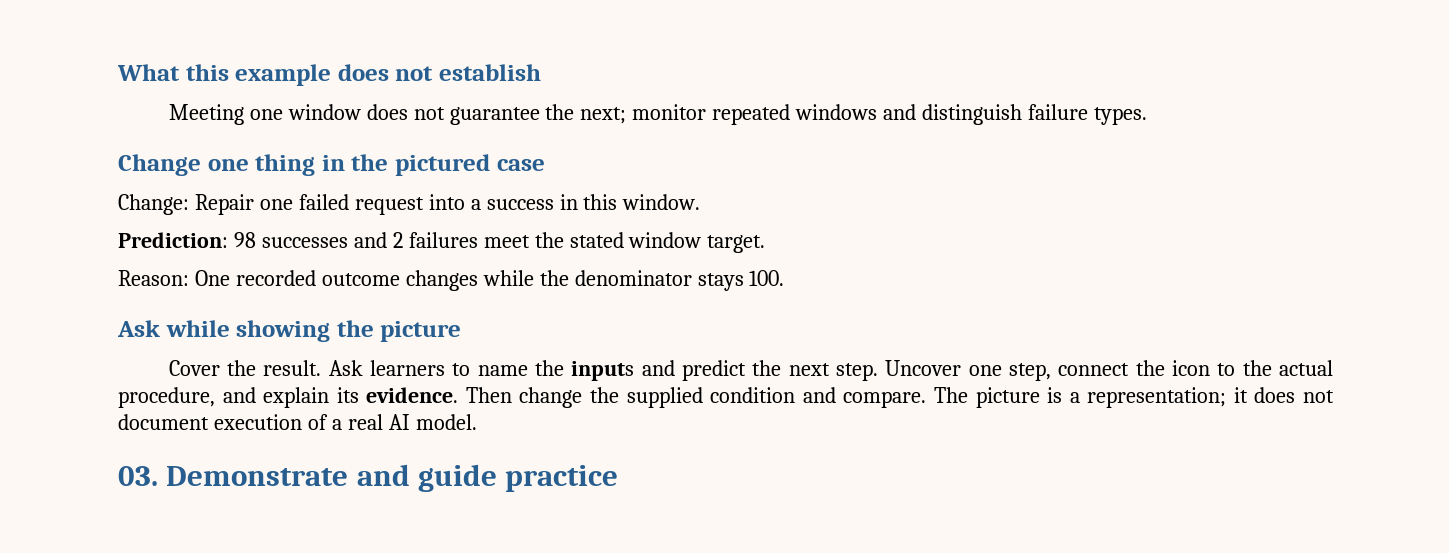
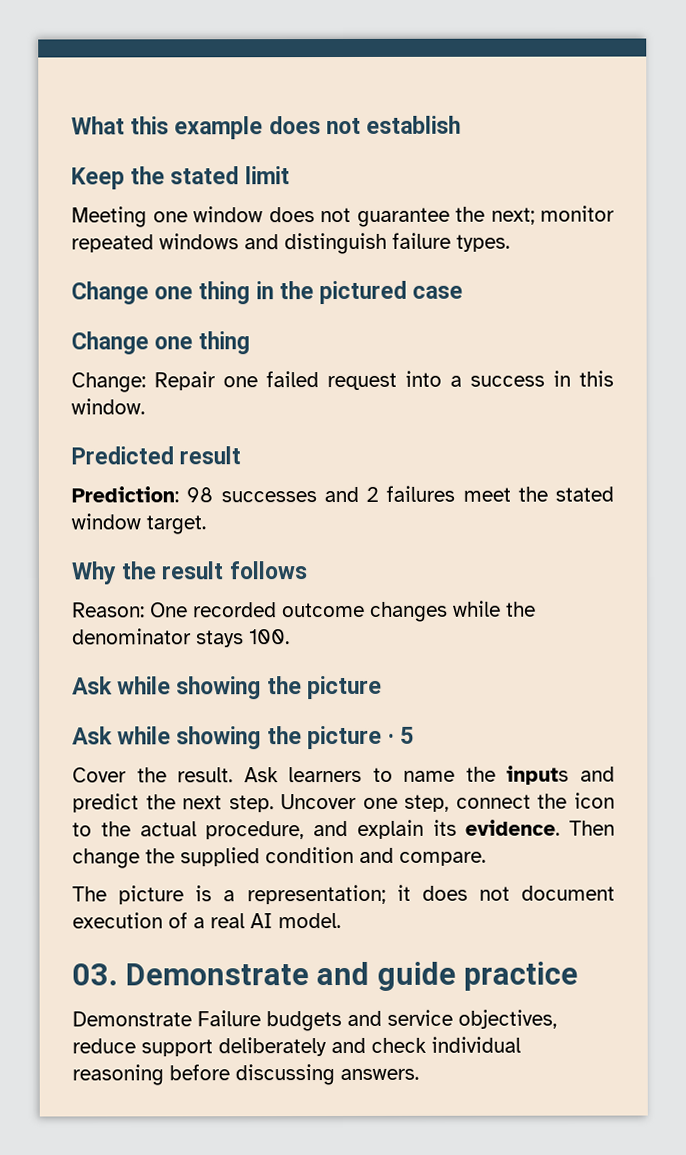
+ Keep the stated limit
  Change one thing in the pictured case
+ Change one thing
+ Predicted result
+ Why the result follows
+ Ask while showing the picture · 5
- Then change the supplied condition and compare. The picture is a representation; it does not document execution of a real AI model.
+ Then change the supplied condition and compare.
+ The picture is a representation; it does not document execution of a real AI model.
+ Demonstrate Failure budgets and service objectives, reduce support deliberately and check individual reasoning before discussing answers.

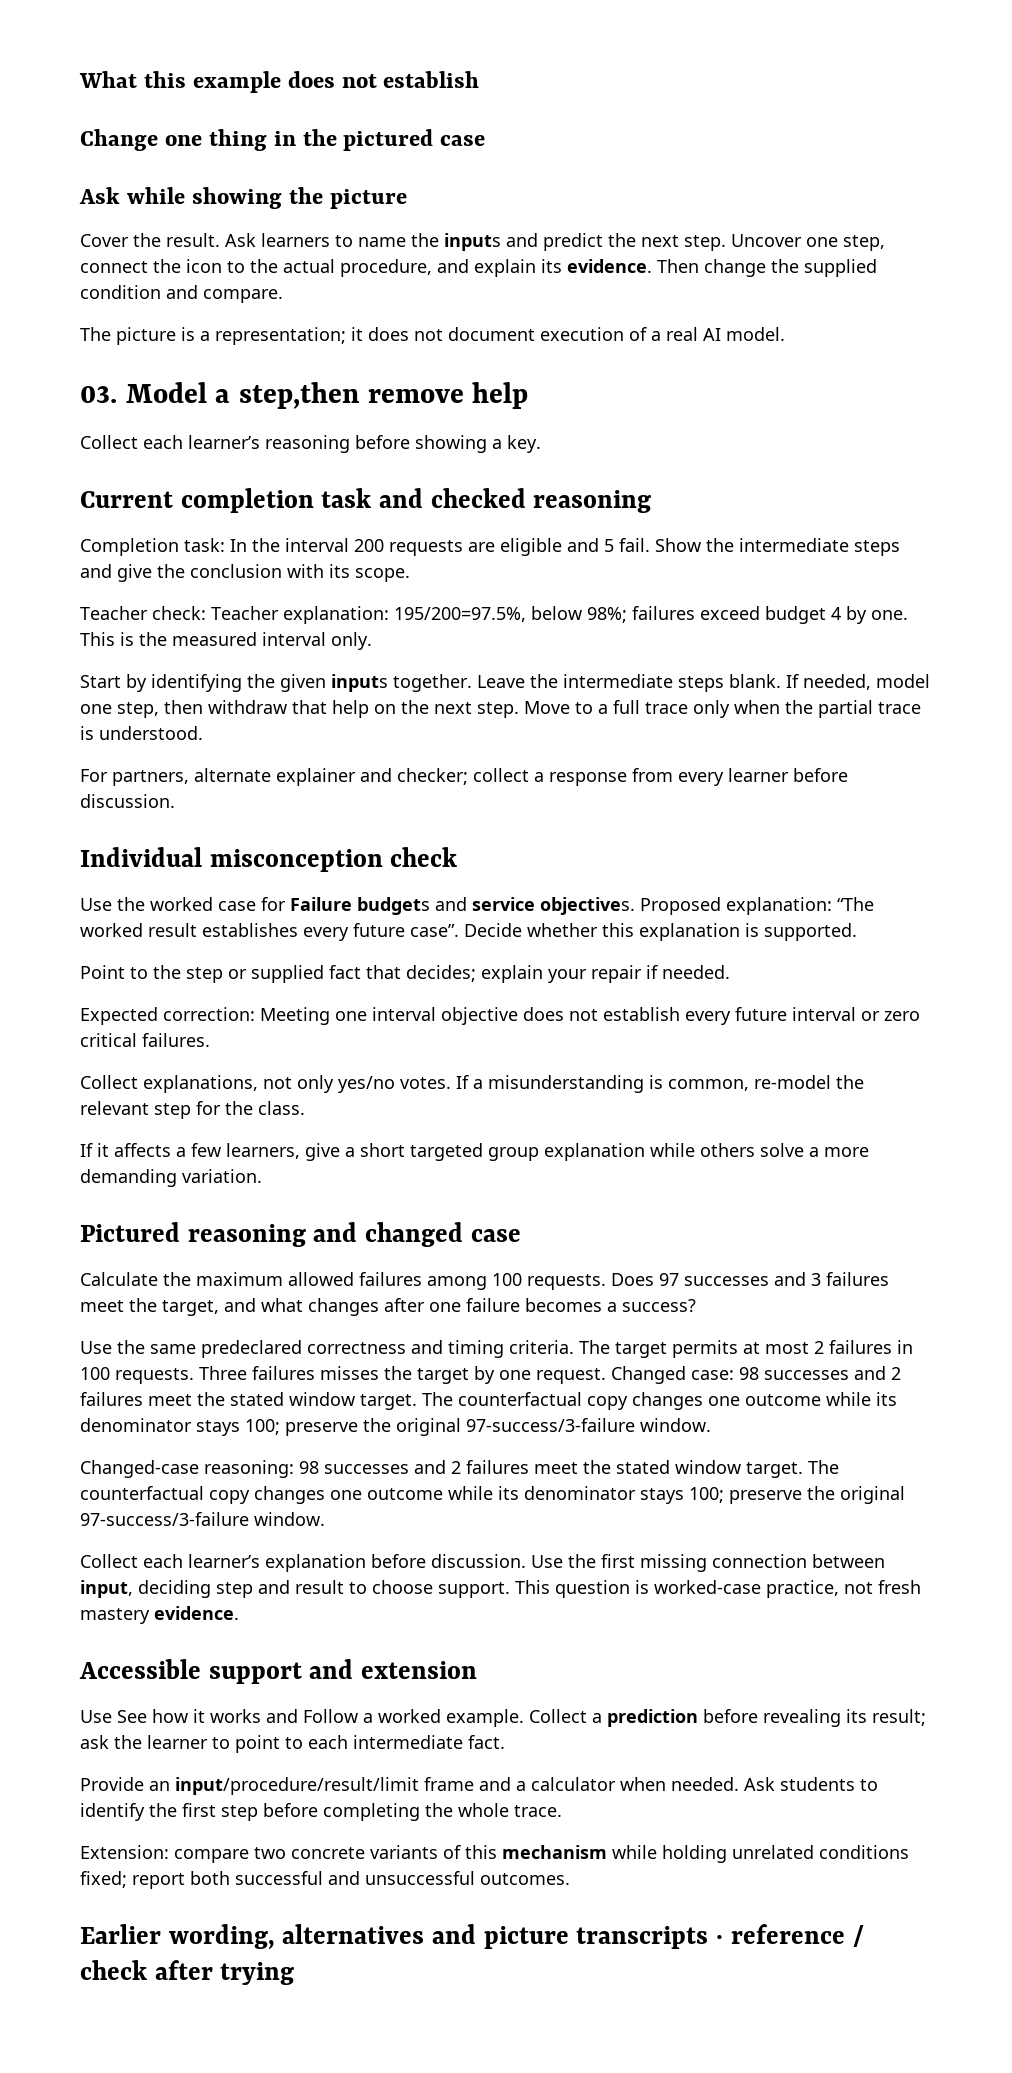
- Keep the stated limit
- Meeting one window does not guarantee the next; monitor repeated windows and distinguish failure types.
  Change one thing in the pictured case
- Change one thing
- Change: Repair one failed request into a success in this window.
- Predicted result
- Prediction: 98 successes and 2 failures meet the stated window target.
- Why the result follows
- Reason: One recorded outcome changes while the denominator stays 100.
  Ask while showing the picture
- Ask while showing the picture · 5
- 03. Demonstrate and guide practice
- Demonstrate Failure budgets and service objectives, reduce support deliberately and check individual reasoning before discussing answers.
+ 03. Model a step,then remove help
+ Collect each learner’s reasoning before showing a key.
+ Current completion task and checked reasoning
+ Completion task: In the interval 200 requests are eligible and 5 fail. Show the intermediate steps and give the conclusion with its scope.
+ Teacher check: Teacher explanation: 195/200=97.5%, below 98%; failures exceed budget 4 by one. This is the measured interval only.
+ Start by identifying the given inputs together. Leave the intermediate steps blank. If needed, model one step, then withdraw that help on the next step. Move to a full trace only when the partial trace is understood.
+ For partners, alternate explainer and checker; collect a response from every learner before discussion.
+ Individual misconception check
+ Use the worked case for Failure budgets and service objectives. Proposed explanation: “The worked result establishes every future case”. Decide whether this explanation is supported.
+ Point to the step or supplied fact that decides; explain your repair if needed.
+ Expected correction: Meeting one interval objective does not establish every future interval or zero critical failures.
+ Collect explanations, not only yes/no votes. If a misunderstanding is common, re-model the relevant step for the class.
+ If it affects a few learners, give a short targeted group explanation while others solve a more demanding variation.
+ Pictured reasoning and changed case
+ Calculate the maximum allowed failures among 100 requests. Does 97 successes and 3 failures meet the target, and what changes after one failure becomes a success?
+ Use the same predeclared correctness and timing criteria. The target permits at most 2 failures in 100 requests. Three failures misses the target by one request. Changed case: 98 successes and 2 failures meet the stated window target. The counterfactual copy changes one outcome while its denominator stays 100; preserve the original 97-success/3-failure window.
+ Changed-case reasoning: 98 successes and 2 failures meet the stated window target. The counterfactual copy changes one outcome while its denominator stays 100; preserve the original 97-success/3-failure window.
+ Collect each learner’s explanation before discussion. Use the first missing connection between input, deciding step and result to choose support. This question is worked-case practice, not fresh mastery evidence.
+ Accessible support and extension
+ Use See how it works and Follow a worked example. Collect a prediction before revealing its result; ask the learner to point to each intermediate fact.
+ Provide an input/procedure/result/limit frame and a calculator when needed. Ask students to identify the first step before completing the whole trace.
+ Extension: compare two concrete variants of this mechanism while holding unrelated conditions fixed; report both successful and unsuccessful outcomes.
+ Earlier wording, alternatives and picture transcripts · reference / check after trying

